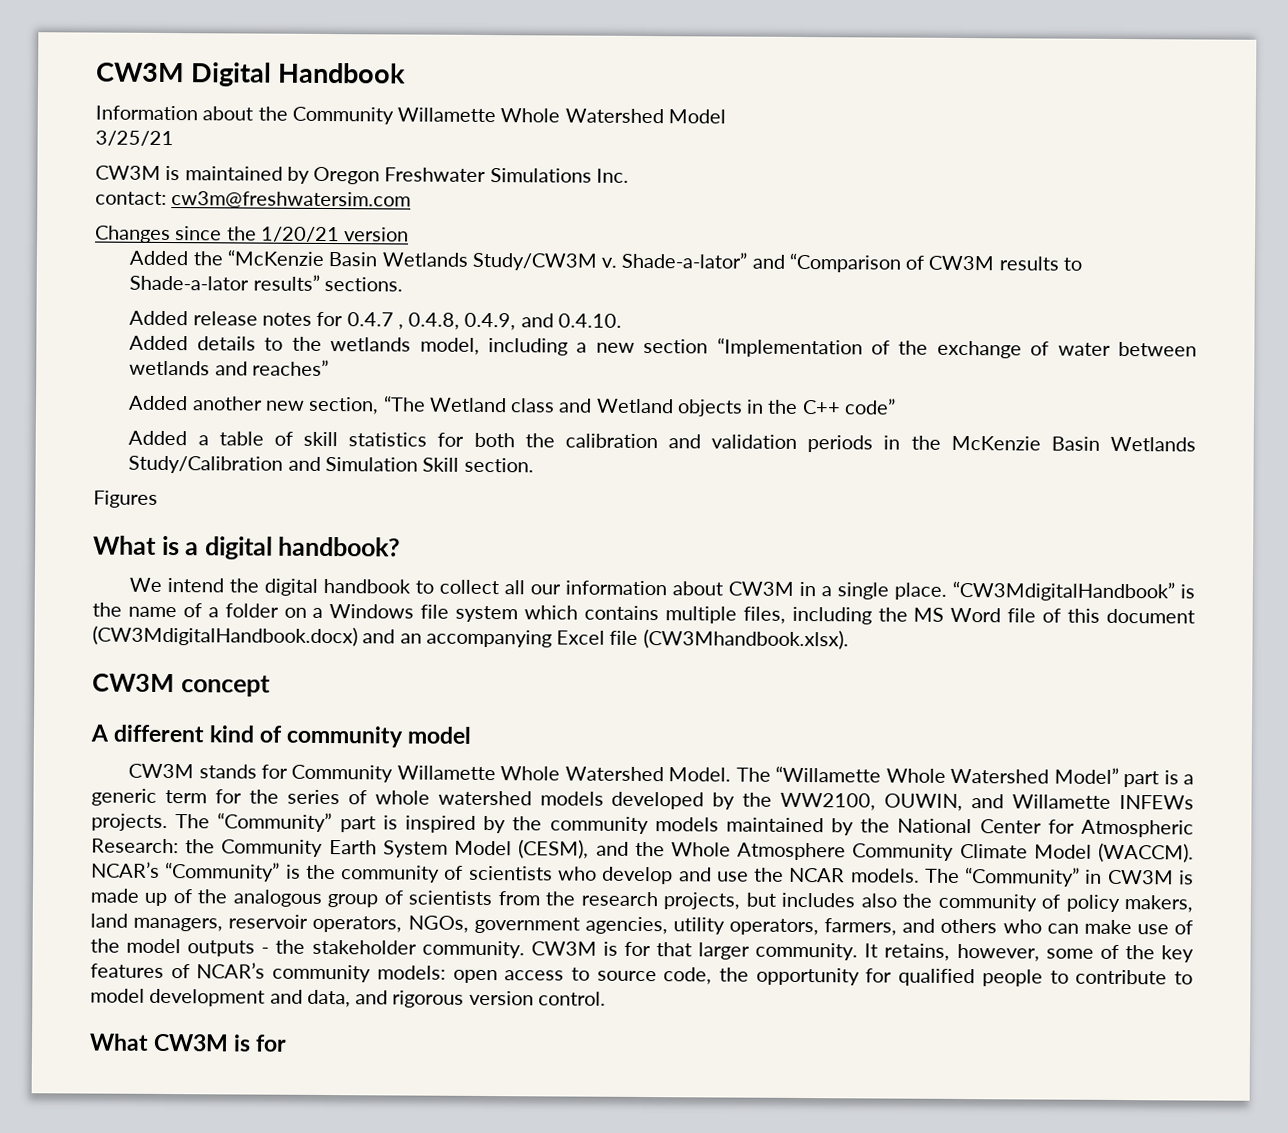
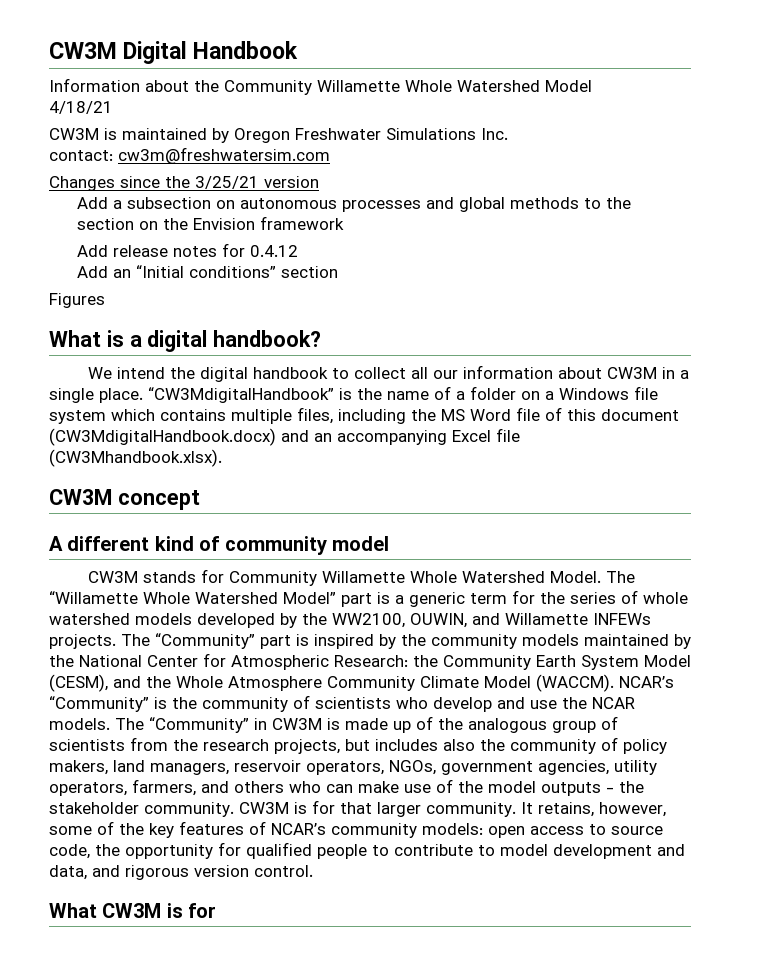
- 3/25/21
+ 4/18/21
- Changes since the 1/20/21 version
+ Changes since the 3/25/21 version
- Added the “McKenzie Basin Wetlands Study/CW3M v. Shade-a-lator” and “Comparison of CW3M results to Shade-a-lator results” sections.
- Added release notes for 0.4.7 , 0.4.8, 0.4.9, and 0.4.10.
- Added details to the wetlands model, including a new section “Implementation of the exchange of water between wetlands and reaches”
- Added another new section, “The Wetland class and Wetland objects in the C++ code”
- Added a table of skill statistics for both the calibration and validation periods in the McKenzie Basin Wetlands Study/Calibration and Simulation Skill section.
+ Add a subsection on autonomous processes and global methods to the section on the Envision framework
+ Add release notes for 0.4.12
+ Add an “Initial conditions” section

